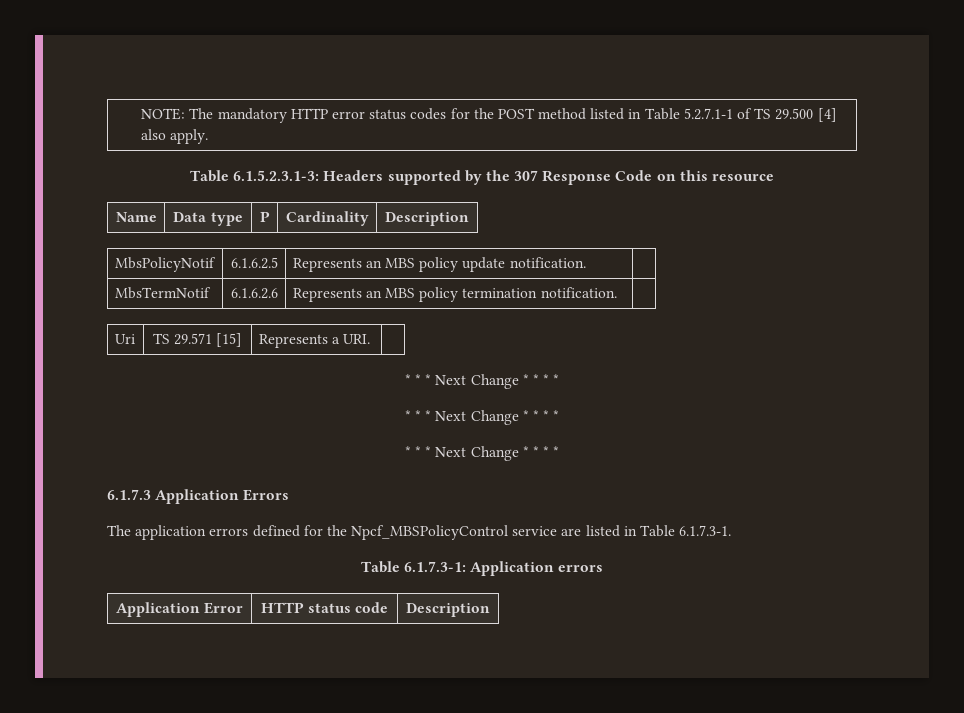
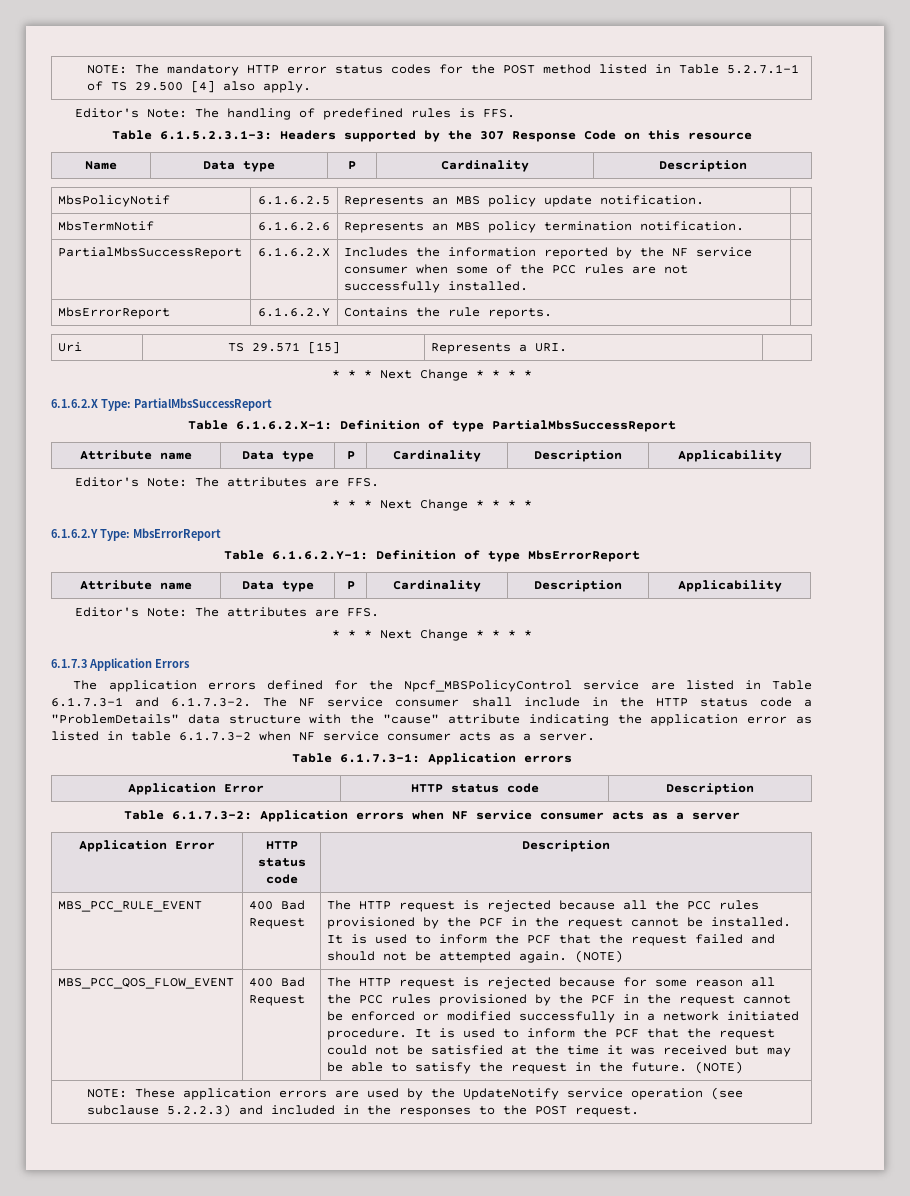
+ Editor's Note: The handling of predefined rules is FFS.
+ PartialMbsSuccessReport | 6.1.6.2.X | Includes the information reported by the NF service consumer when some of the PCC rules are not successfully installed. |
+ MbsErrorReport | 6.1.6.2.Y | Contains the rule reports. |
  Uri | TS 29.571 [15] | Represents a URI. |
  * * * Next Change * * * *
+ 6.1.6.2.X Type: PartialMbsSuccessReport
+ Table 6.1.6.2.X-1: Definition of type PartialMbsSuccessReport
+ Attribute name | Data type | P | Cardinality | Description | Applicability
+ Editor's Note: The attributes are FFS.
  * * * Next Change * * * *
+ 6.1.6.2.Y Type: MbsErrorReport
+ Table 6.1.6.2.Y-1: Definition of type MbsErrorReport
+ Attribute name | Data type | P | Cardinality | Description | Applicability
+ Editor's Note: The attributes are FFS.
- The application errors defined for the Npcf_MBSPolicyControl service are listed in Table 6.1.7.3-1.
+ The application errors defined for the Npcf_MBSPolicyControl service are listed in Table 6.1.7.3-1 and 6.1.7.3-2. The NF service consumer shall include in the HTTP status code a "ProblemDetails" data structure with the "cause" attribute indicating the application error as listed in table 6.1.7.3-2 when NF service consumer acts as a server.
+ Table 6.1.7.3-2: Application errors when NF service consumer acts as a server
+ Application Error | HTTP status code | Description
+ MBS_PCC_RULE_EVENT | 400 Bad Request | The HTTP request is rejected because all the PCC rules provisioned by the PCF in the request cannot be installed. It is used to inform the PCF that the request failed and should not be attempted again. (NOTE)
+ MBS_PCC_QOS_FLOW_EVENT | 400 Bad Request | The HTTP request is rejected because for some reason all the PCC rules provisioned by the PCF in the request cannot be enforced or modified successfully in a network initiated procedure. It is used to inform the PCF that the request could not be satisfied at the time it was received but may be able to satisfy the request in the future. (NOTE)
+ NOTE: These application errors are used by the UpdateNotify service operation (see subclause 5.2.2.3) and included in the responses to the POST request.

